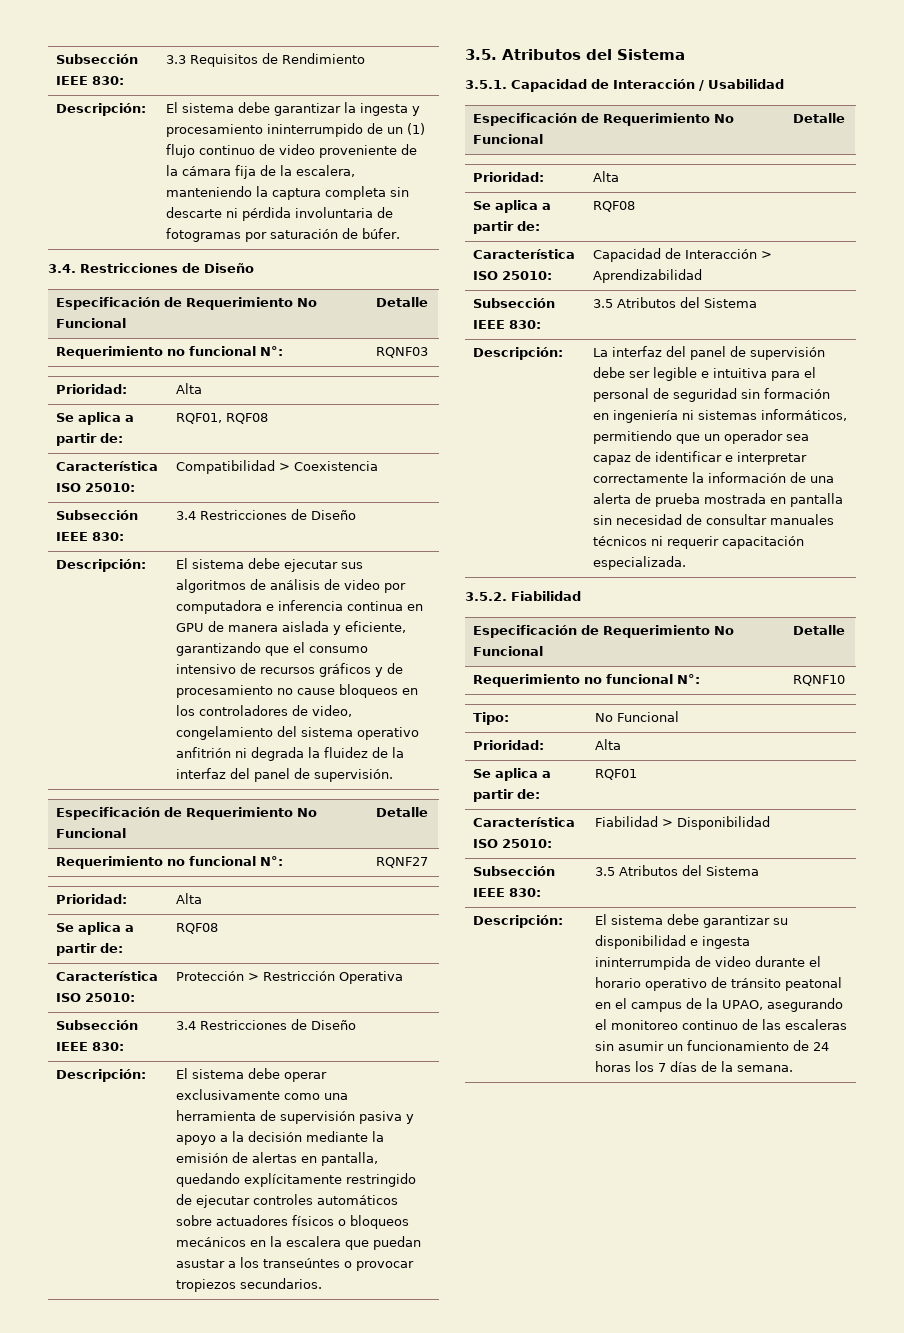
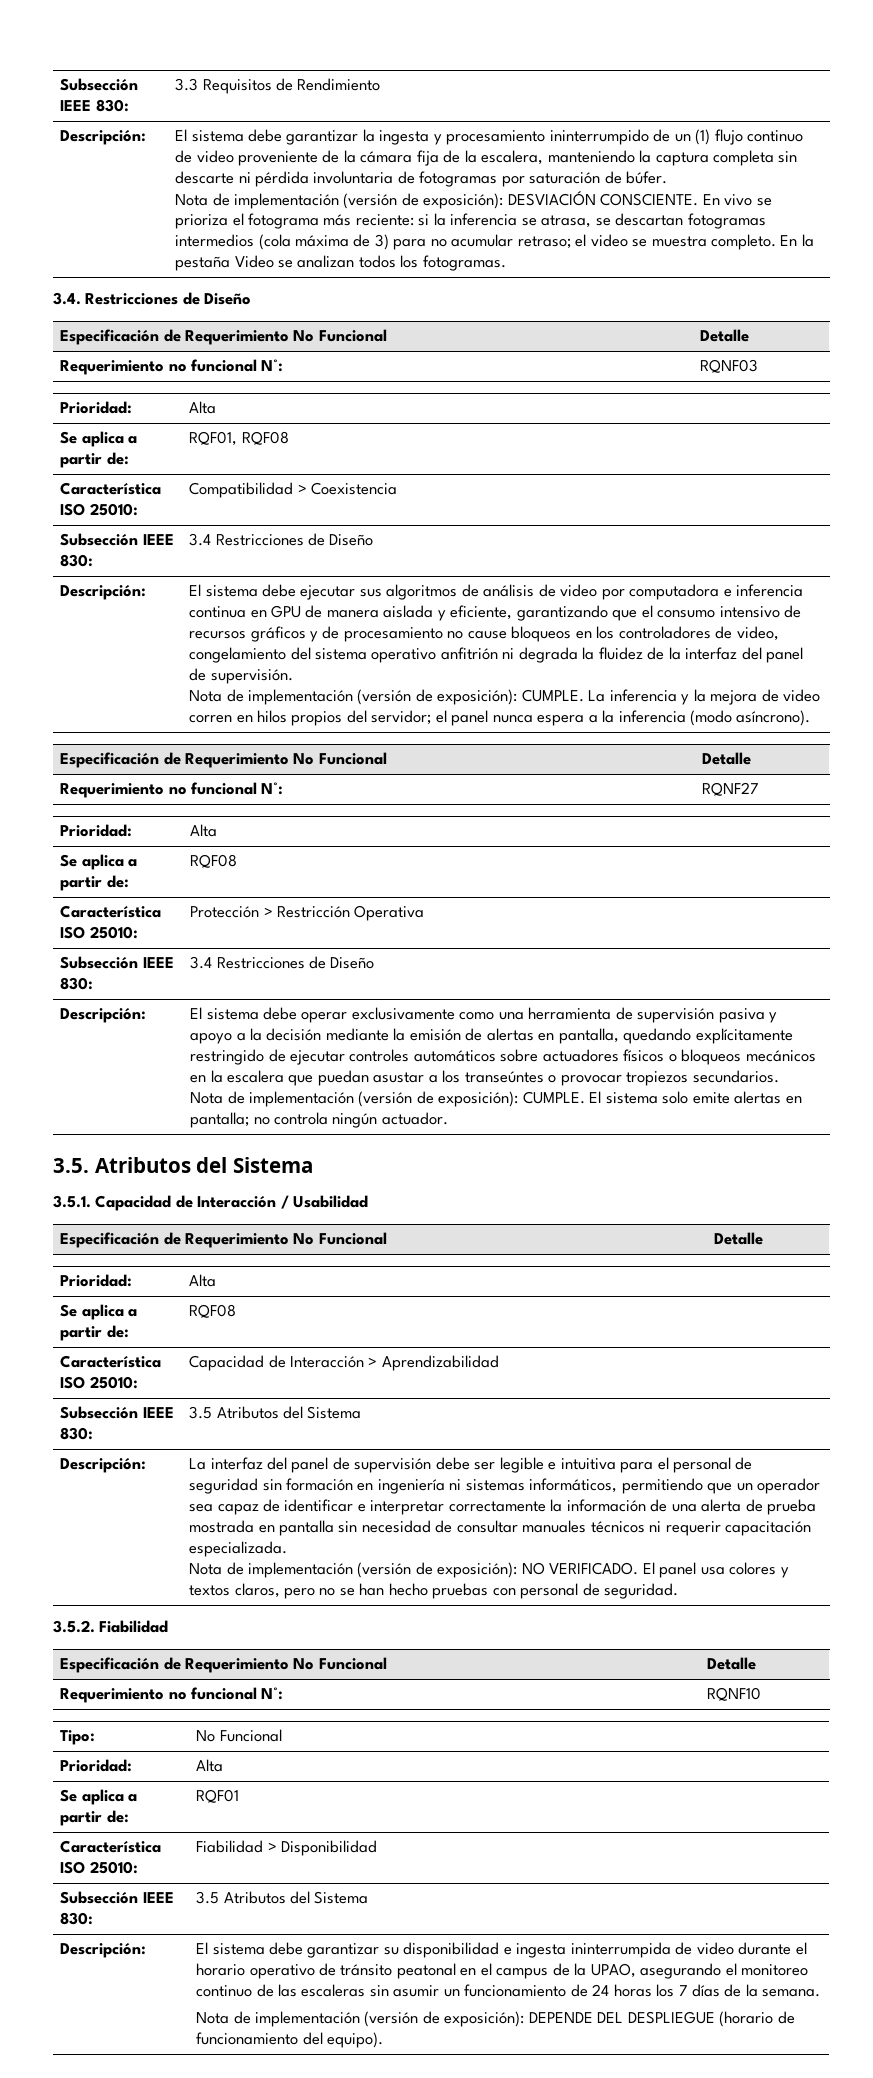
+ Nota de implementación (versión de exposición): DESVIACIÓN CONSCIENTE. En vivo se prioriza el fotograma más reciente: si la inferencia se atrasa, se descartan fotogramas intermedios (cola máxima de 3) para no acumular retraso; el video se muestra completo. En la pestaña Video se analizan todos los fotogramas.
+ Nota de implementación (versión de exposición): CUMPLE. La inferencia y la mejora de video corren en hilos propios del servidor; el panel nunca espera a la inferencia (modo asíncrono).
+ Nota de implementación (versión de exposición): CUMPLE. El sistema solo emite alertas en pantalla; no controla ningún actuador.
+ Nota de implementación (versión de exposición): NO VERIFICADO. El panel usa colores y textos claros, pero no se han hecho pruebas con personal de seguridad.
+ Nota de implementación (versión de exposición): DEPENDE DEL DESPLIEGUE (horario de funcionamiento del equipo).

